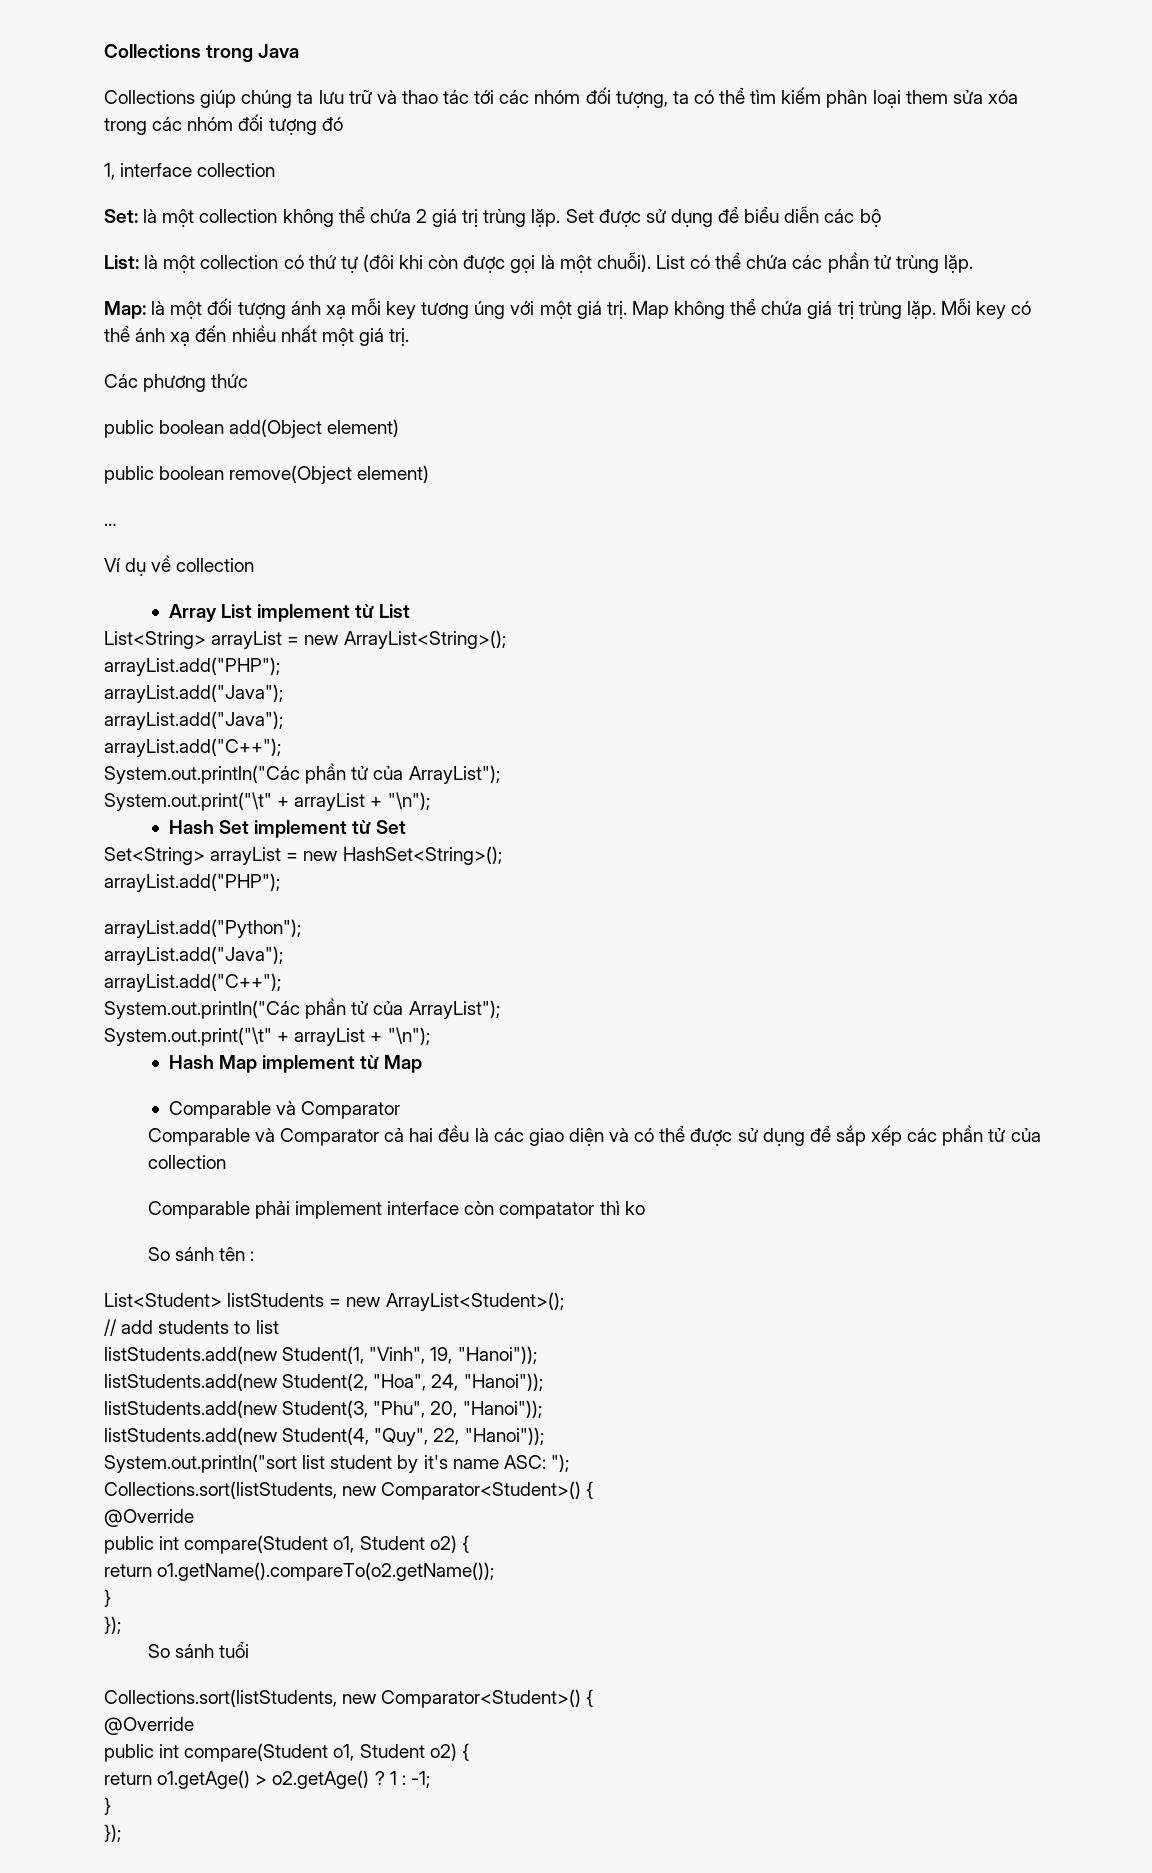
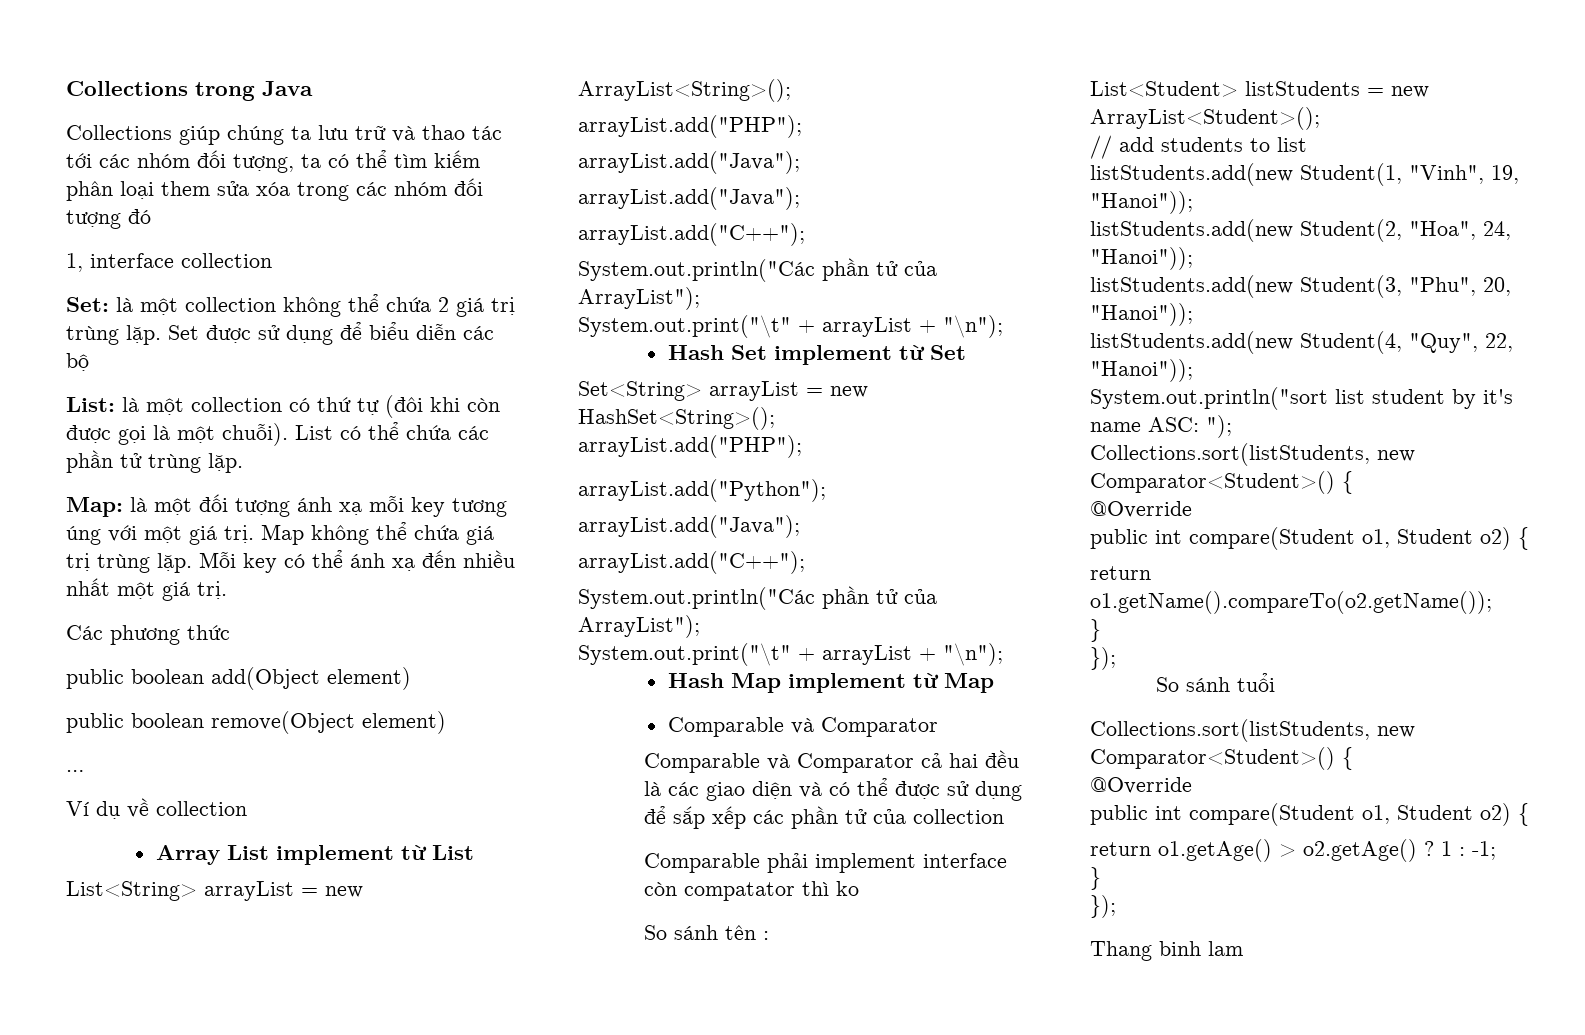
+ Thang binh lam

